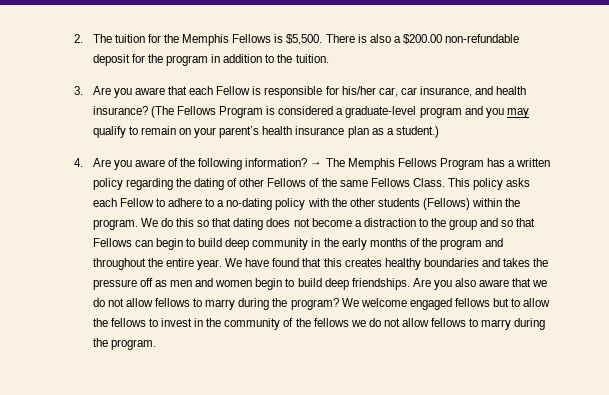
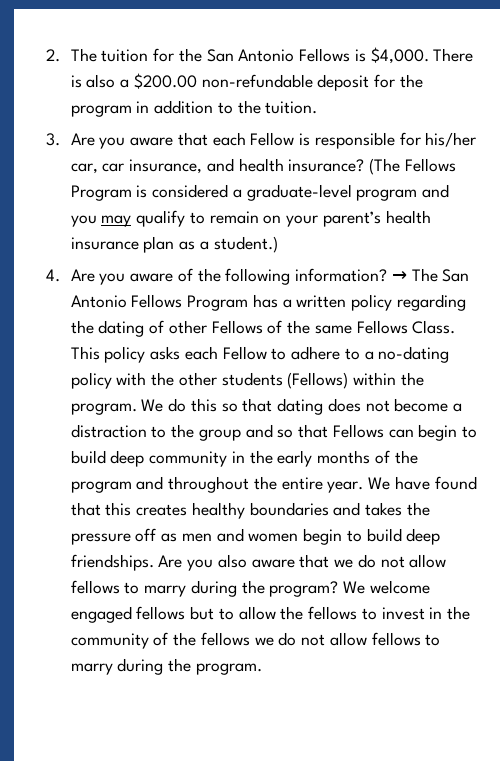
- 2. The tuition for the Memphis Fellows is $5,500.
+ 2. The tuition for the San Antonio Fellows is $4,000.
- → The Memphis Fellows Program has a written policy regarding the dating of other Fellows of the same Fellows Class.
+ → The San Antonio Fellows Program has a written policy regarding the dating of other Fellows of the same Fellows Class.

